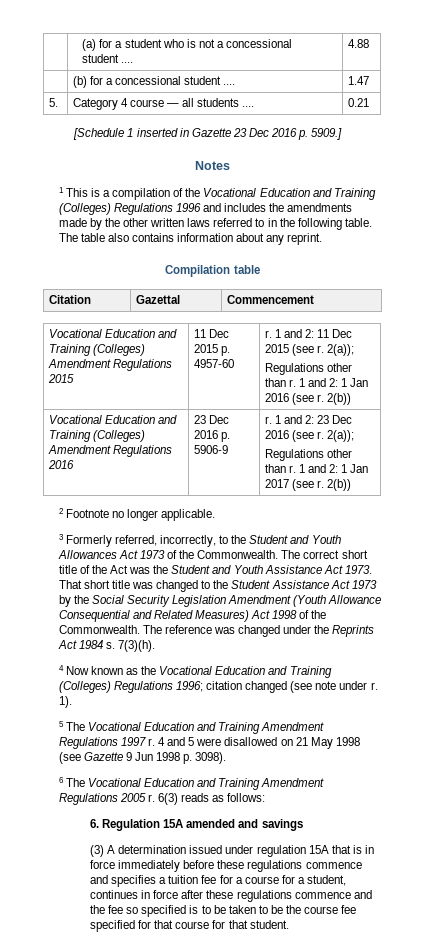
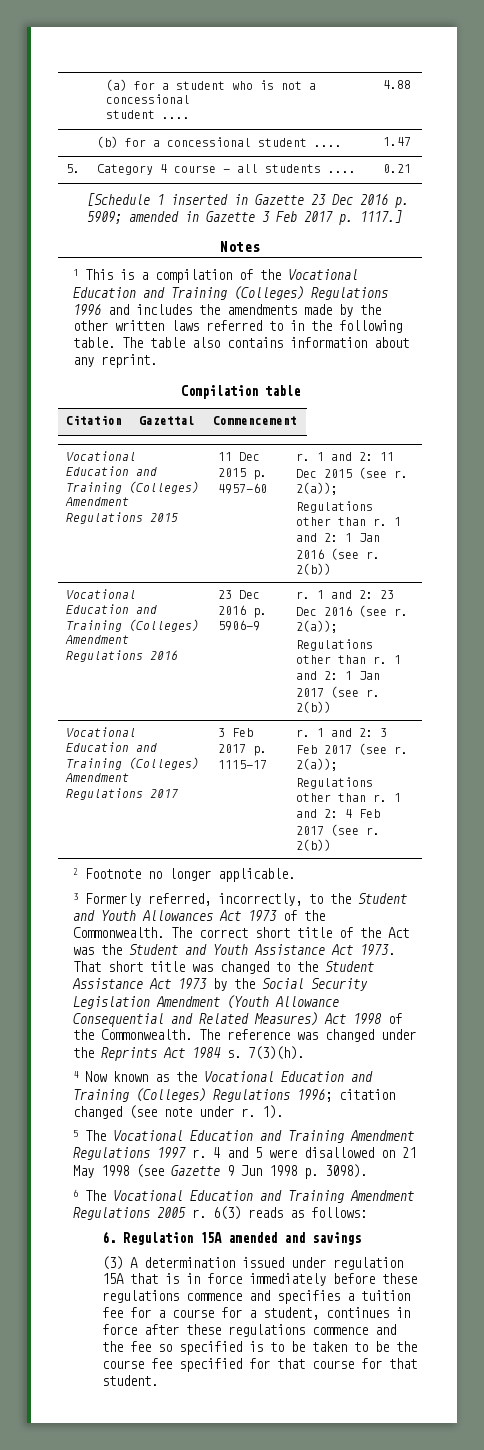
- [Schedule 1 inserted in Gazette 23 Dec 2016 p. 5909.]
+ [Schedule 1 inserted in Gazette 23 Dec 2016 p. 5909; amended in Gazette 3 Feb 2017 p. 1117.]
+ Vocational Education and Training (Colleges) Amendment Regulations 2017 | 3 Feb 2017 p. 1115-17 | r. 1 and 2: 3 Feb 2017 (see r. 2(a));
+ Regulations other than r. 1 and 2: 4 Feb 2017 (see r. 2(b))

